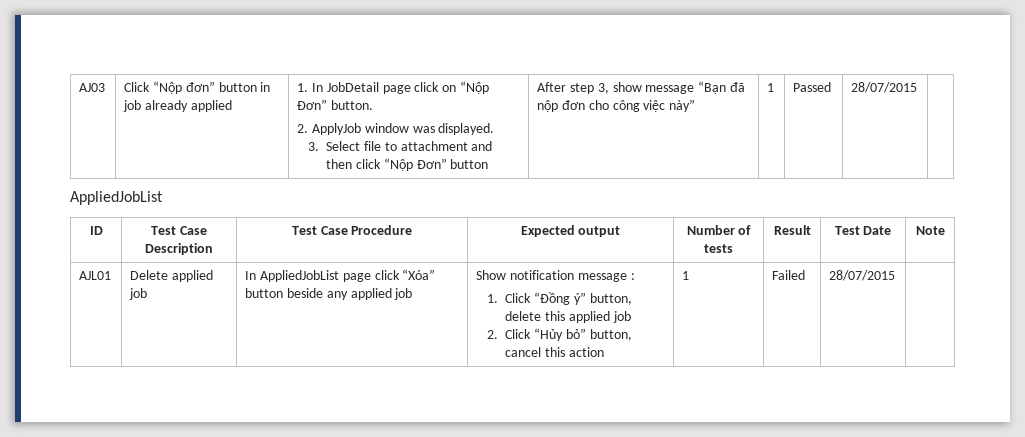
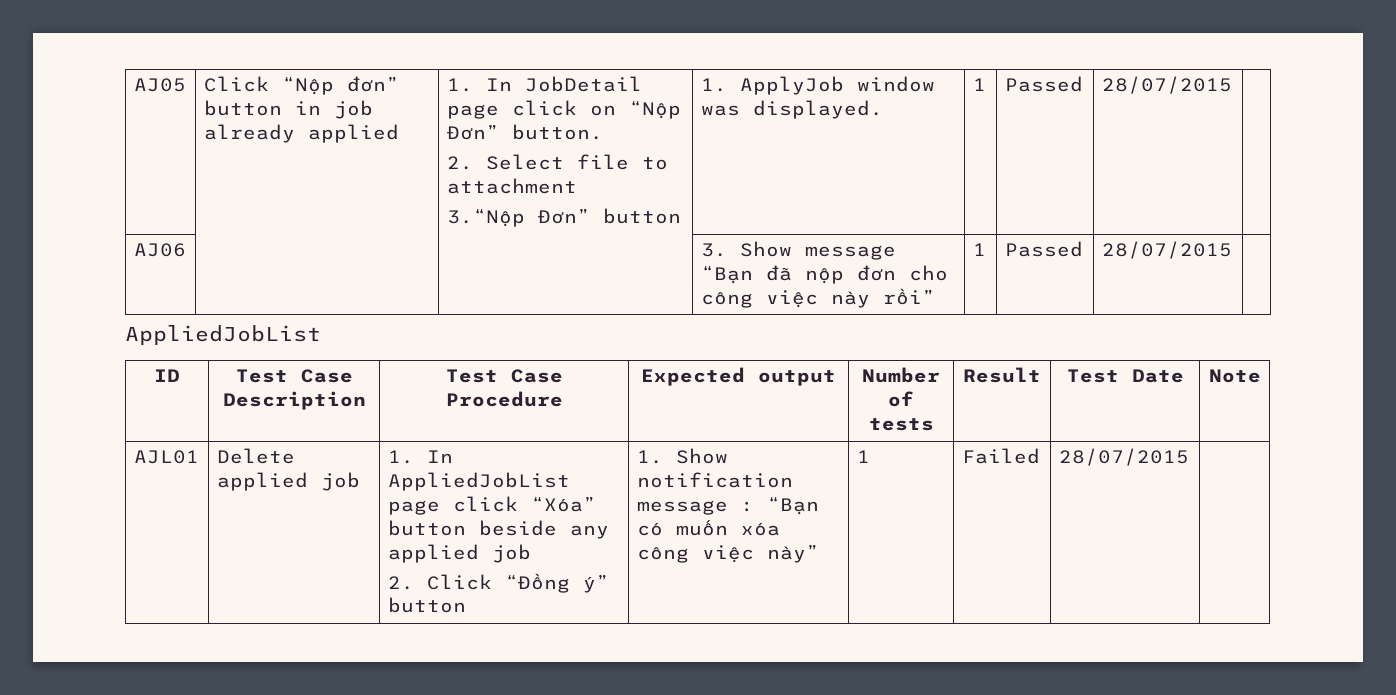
- AJ03
+ AJ05
- 2. ApplyJob window was displayed.
- 3. Select file to attachment and then click “Nộp Đơn” button | After step 3, show message “Bạn đã nộp đơn cho công việc này” | 1 | Passed | 28/07/2015
+ 2. Select file to attachment
+ 3.“Nộp Đơn” button | 1. ApplyJob window was displayed. | 1 | Passed | 28/07/2015 |
+ AJ06 | | | 3. Show message “Bạn đã nộp đơn cho công việc này rồi” | 1 | Passed | 28/07/2015 |
- AJL01 | Delete applied job | In AppliedJobList page click “Xóa” button beside any applied job | Show notification message :
- 1. Click “Đồng ý” button, delete this applied job
- 2. Click “Hủy bỏ” button, cancel this action | 1 | Failed | 28/07/2015 |
+ AJL01 | Delete applied job | 1. In AppliedJobList page click “Xóa” button beside any applied job
+ 2. Click “Đồng ý” button | 1. Show notification message : “Bạn có muốn xóa công việc này” | 1 | Failed | 28/07/2015 |

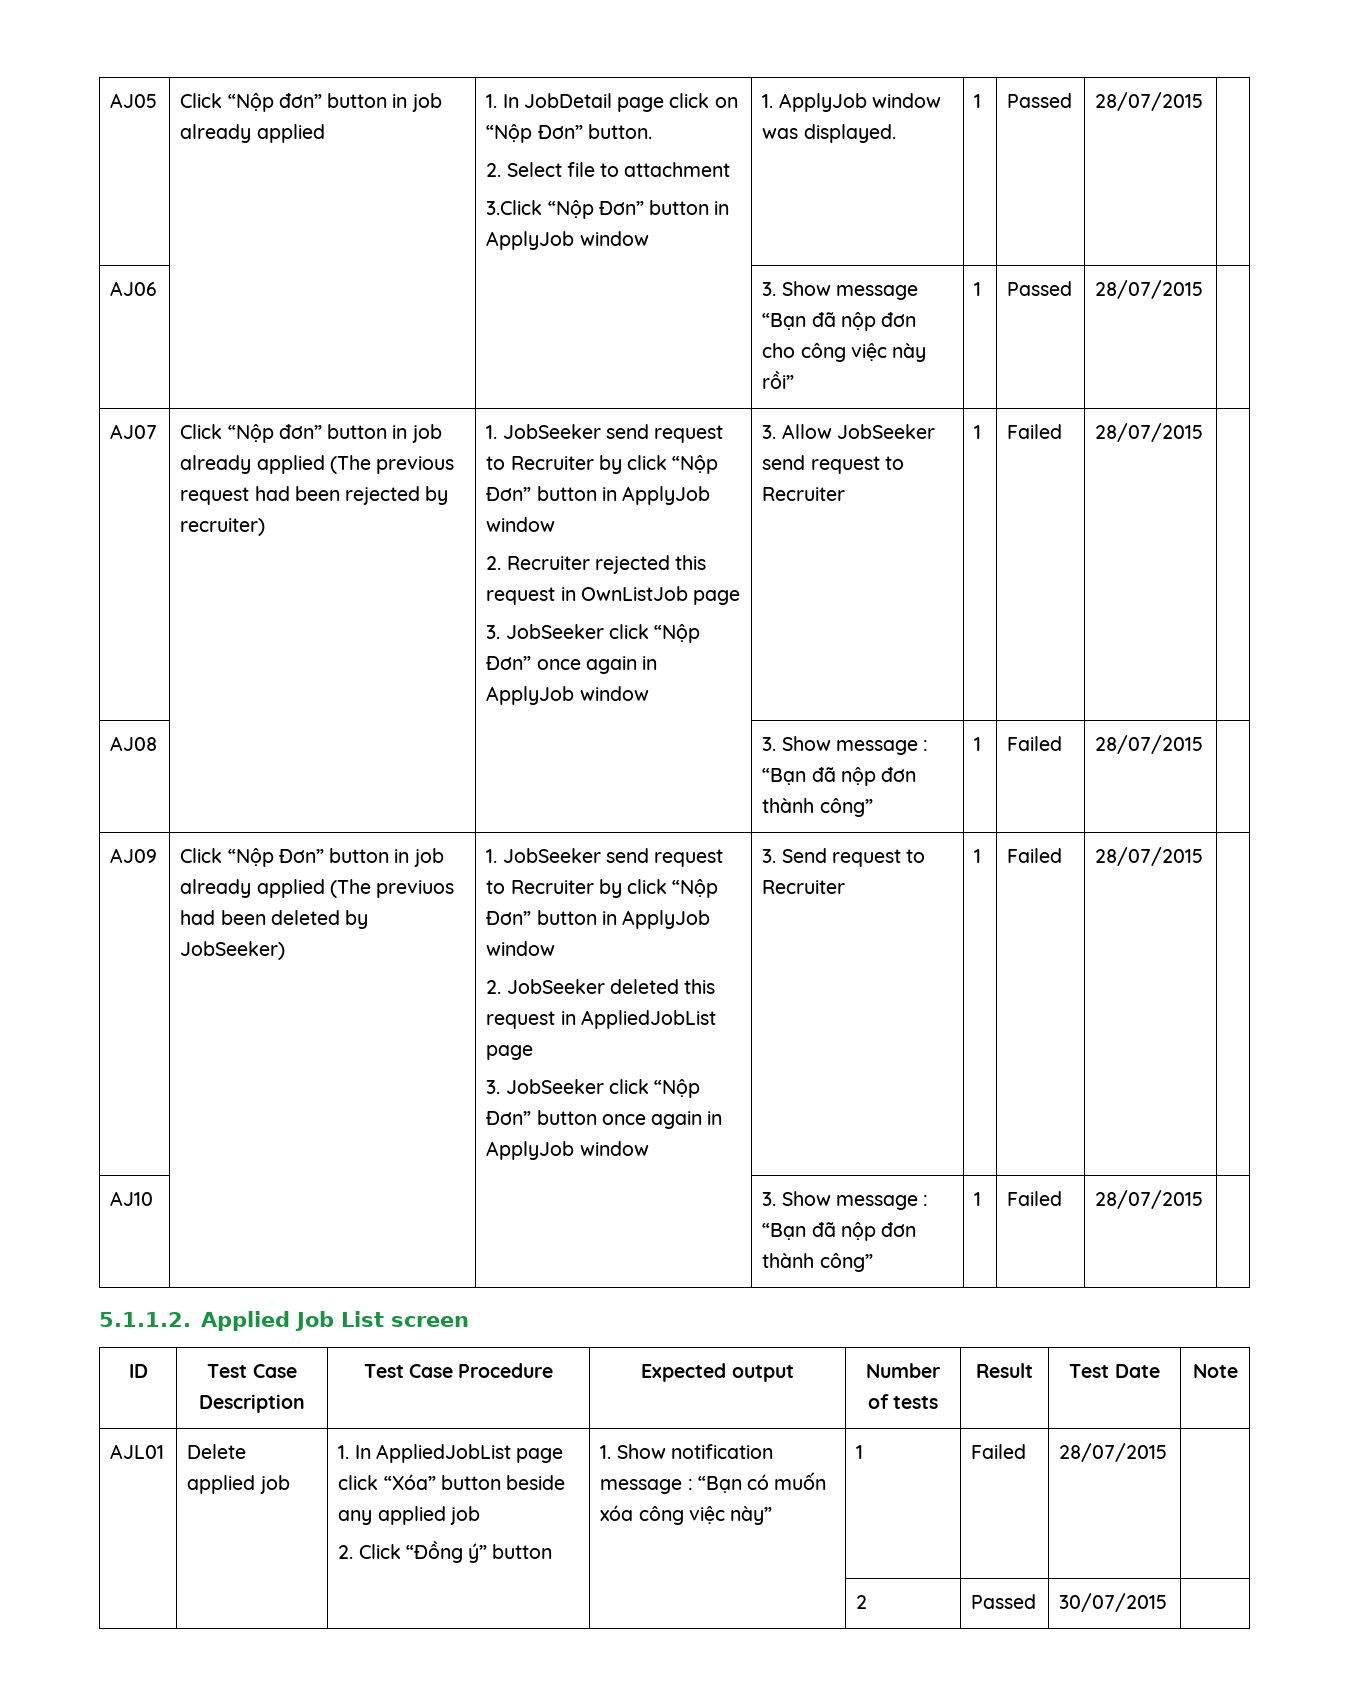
  AJ05 | Click “Nộp đơn” button in job already applied | 1. In JobDetail page click on “Nộp Đơn” button.
  2. Select file to attachment
- 3.“Nộp Đơn” button | 1. ApplyJob window was displayed. | 1 | Passed | 28/07/2015 |
+ 3.Click “Nộp Đơn” button in ApplyJob window | 1. ApplyJob window was displayed. | 1 | Passed | 28/07/2015 |
  AJ06 | | | 3. Show message “Bạn đã nộp đơn cho công việc này rồi” | 1 | Passed | 28/07/2015 |
- AppliedJobList
+ AJ07 | Click “Nộp đơn” button in job already applied (The previous request had been rejected by recruiter) | 1. JobSeeker send request to Recruiter by click “Nộp Đơn” button in ApplyJob window
+ 2. Recruiter rejected this request in OwnListJob page
+ 3. JobSeeker click “Nộp Đơn” once again in ApplyJob window | 3. Allow JobSeeker send request to Recruiter | 1 | Failed | 28/07/2015 |
+ AJ08 | | | 3. Show message : “Bạn đã nộp đơn thành công” | 1 | Failed | 28/07/2015 |
+ AJ09 | Click “Nộp Đơn” button in job already applied (The previuos had been deleted by JobSeeker) | 1. JobSeeker send request to Recruiter by click “Nộp Đơn” button in ApplyJob window
+ 2. JobSeeker deleted this request in AppliedJobList page
+ 3. JobSeeker click “Nộp Đơn” button once again in ApplyJob window | 3. Send request to Recruiter | 1 | Failed | 28/07/2015 |
+ AJ10 | | | 3. Show message : “Bạn đã nộp đơn thành công” | 1 | Failed | 28/07/2015 |
+ 5.1.1.2. Applied Job List screen
+ | | | | 2 | Passed | 30/07/2015 |

